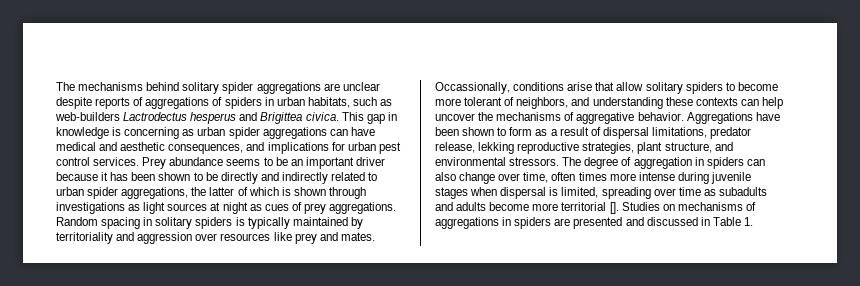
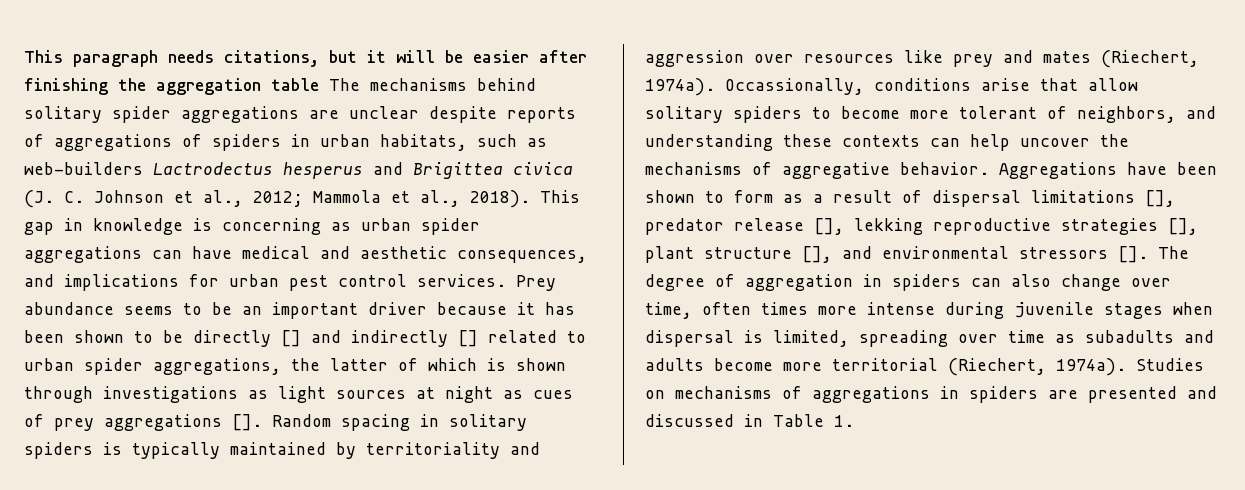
- The mechanisms behind solitary spider aggregations are unclear despite reports of aggregations of spiders in urban habitats, such as web-builders Lactrodectus hesperus and Brigittea civica.
+ This paragraph needs citations, but it will be easier after finishing the aggregation table The mechanisms behind solitary spider aggregations are unclear despite reports of aggregations of spiders in urban habitats, such as web-builders Lactrodectus hesperus and Brigittea civica (J. C. Johnson et al., 2012; Mammola et al., 2018).
- Prey abundance seems to be an important driver because it has been shown to be directly and indirectly related to urban spider aggregations, the latter of which is shown through investigations as light sources at night as cues of prey aggregations.
+ Prey abundance seems to be an important driver because it has been shown to be directly [] and indirectly [] related to urban spider aggregations, the latter of which is shown through investigations as light sources at night as cues of prey aggregations [].
- Random spacing in solitary spiders is typically maintained by territoriality and aggression over resources like prey and mates.
+ Random spacing in solitary spiders is typically maintained by territoriality and aggression over resources like prey and mates (Riechert, 1974a).
- Aggregations have been shown to form as a result of dispersal limitations, predator release, lekking reproductive strategies, plant structure, and environmental stressors.
+ Aggregations have been shown to form as a result of dispersal limitations [], predator release [], lekking reproductive strategies [], plant structure [], and environmental stressors [].
- The degree of aggregation in spiders can also change over time, often times more intense during juvenile stages when dispersal is limited, spreading over time as subadults and adults become more territorial [].
+ The degree of aggregation in spiders can also change over time, often times more intense during juvenile stages when dispersal is limited, spreading over time as subadults and adults become more territorial (Riechert, 1974a).

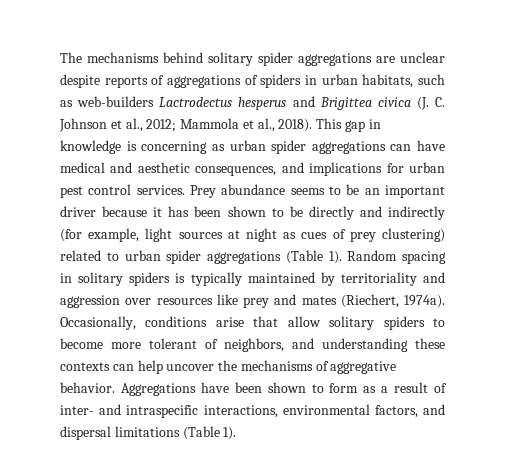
- This paragraph needs citations, but it will be easier after finishing the aggregation table The mechanisms behind solitary spider aggregations are unclear despite reports of aggregations of spiders in urban habitats, such as web-builders Lactrodectus hesperus and Brigittea civica (J. C. Johnson et al., 2012; Mammola et al., 2018).
+ The mechanisms behind solitary spider aggregations are unclear despite reports of aggregations of spiders in urban habitats, such as web-builders Lactrodectus hesperus and Brigittea civica (J. C. Johnson et al., 2012; Mammola et al., 2018).
- Prey abundance seems to be an important driver because it has been shown to be directly [] and indirectly [] related to urban spider aggregations, the latter of which is shown through investigations as light sources at night as cues of prey aggregations [].
+ Prey abundance seems to be an important driver because it has been shown to be directly and indirectly (for example, light sources at night as cues of prey clustering) related to urban spider aggregations (Table 1).
- Occassionally, conditions arise that allow solitary spiders to become more tolerant of neighbors, and understanding these contexts can help uncover the mechanisms of aggregative behavior.
+ Occasionally, conditions arise that allow solitary spiders to become more tolerant of neighbors, and understanding these contexts can help uncover the mechanisms of aggregative behavior.
- Aggregations have been shown to form as a result of dispersal limitations [], predator release [], lekking reproductive strategies [], plant structure [], and environmental stressors []. The degree of aggregation in spiders can also change over time, often times more intense during juvenile stages when dispersal is limited, spreading over time as subadults and adults become more territorial (Riechert, 1974a). Studies on mechanisms of aggregations in spiders are presented and discussed in Table 1.
+ Aggregations have been shown to form as a result of inter- and intraspecific interactions, environmental factors, and dispersal limitations (Table 1).

